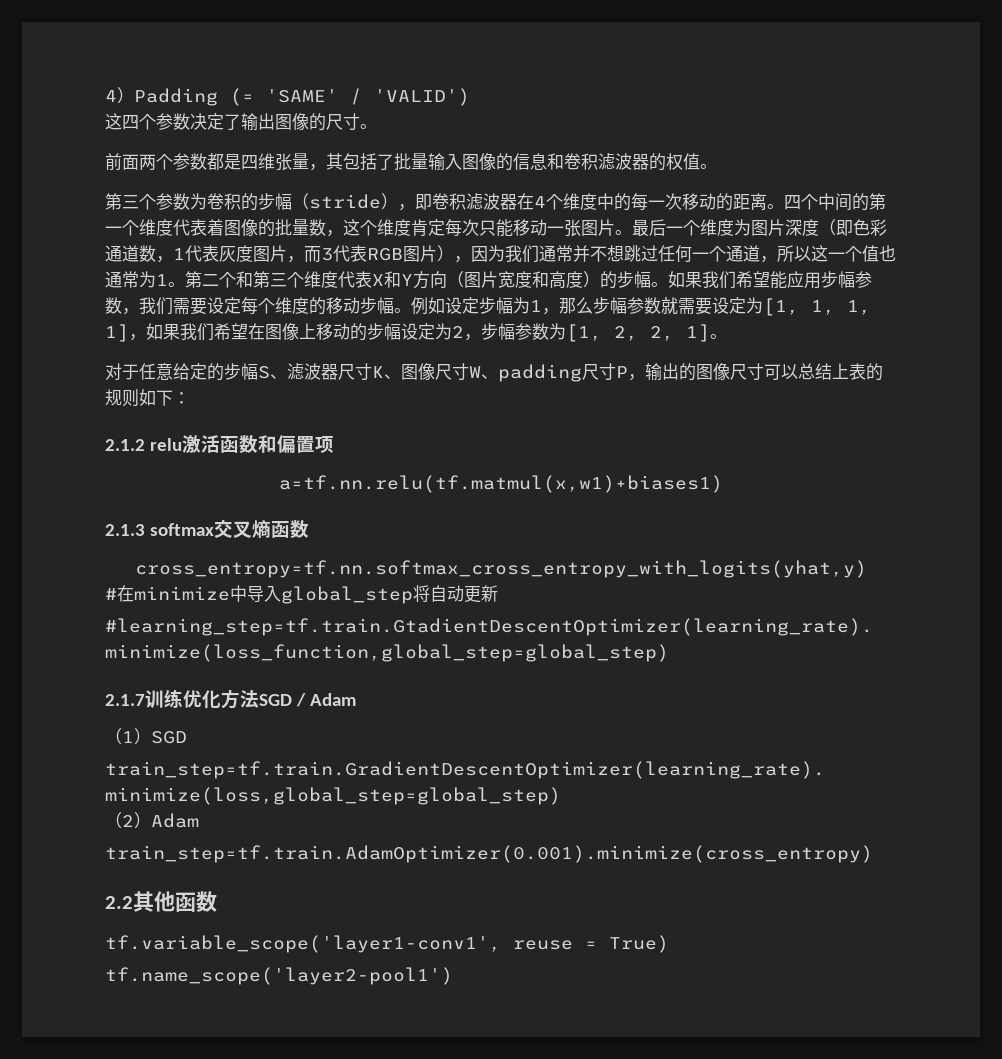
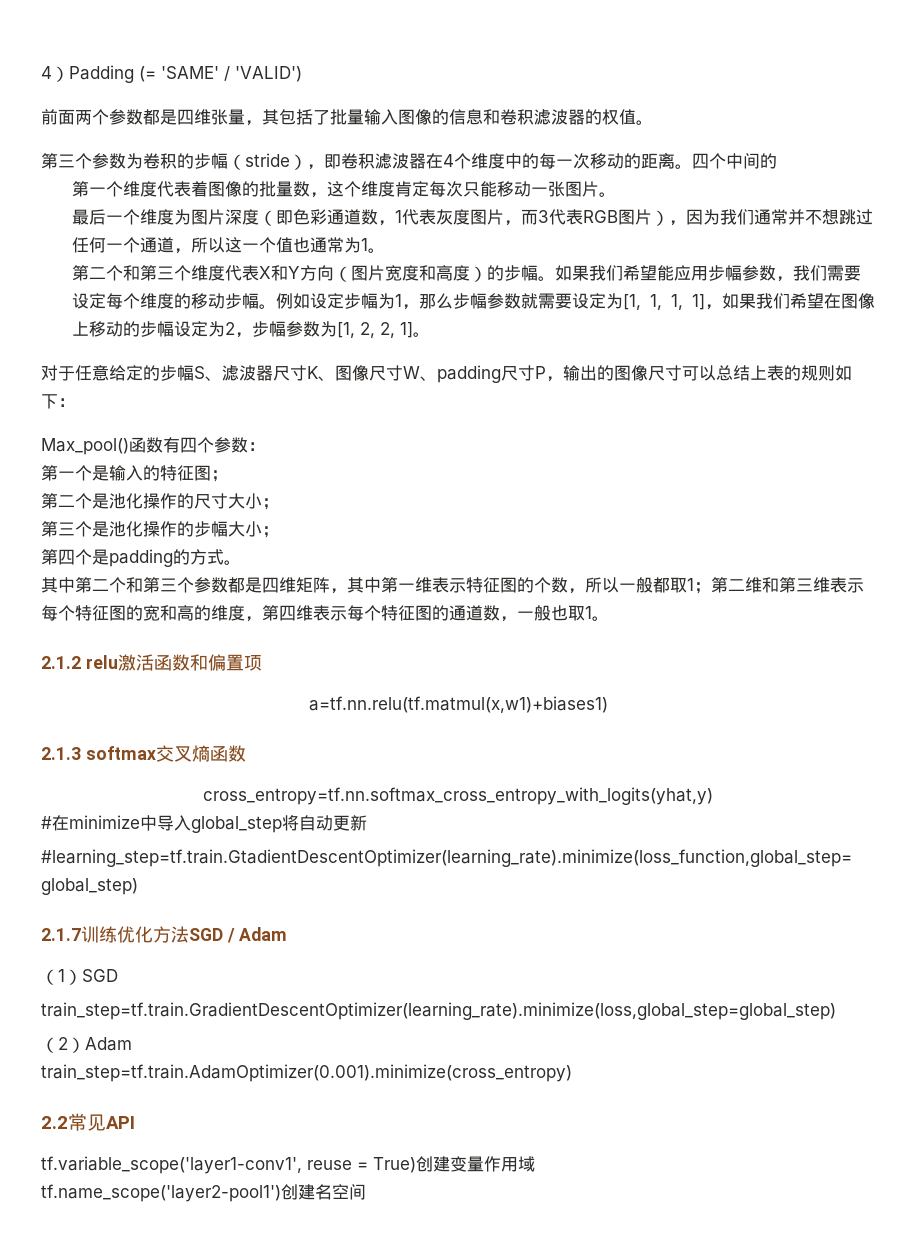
- 这四个参数决定了输出图像的尺寸。
- 四个中间的第一个维度代表着图像的批量数，这个维度肯定每次只能移动一张图片。最后一个维度为图片深度（即色彩通道数，1代表灰度图片，而3代表RGB图片），因为我们通常并不想跳过任何一个通道，所以这一个值也通常为1。第二个和第三个维度代表X和Y方向（图片宽度和高度）的步幅。
+ 四个中间的
+ 第一个维度代表着图像的批量数，这个维度肯定每次只能移动一张图片。
+ 最后一个维度为图片深度（即色彩通道数，1代表灰度图片，而3代表RGB图片），因为我们通常并不想跳过任何一个通道，所以这一个值也通常为1。
+ 第二个和第三个维度代表X和Y方向（图片宽度和高度）的步幅。
+ Max_pool()函数有四个参数：
+ 第一个是输入的特征图；
+ 第二个是池化操作的尺寸大小；
+ 第三个是池化操作的步幅大小；
+ 第四个是padding的方式。
+ 其中第二个和第三个参数都是四维矩阵，其中第一维表示特征图的个数，所以一般都取1；第二维和第三维表示每个特征图的宽和高的维度，第四维表示每个特征图的通道数，一般也取1。
- 2.2其他函数
+ 2.2常见API
- tf.variable_scope('layer1-conv1', reuse = True)
+ tf.variable_scope('layer1-conv1', reuse = True)创建变量作用域
- tf.name_scope('layer2-pool1')
+ tf.name_scope('layer2-pool1')创建名空间

